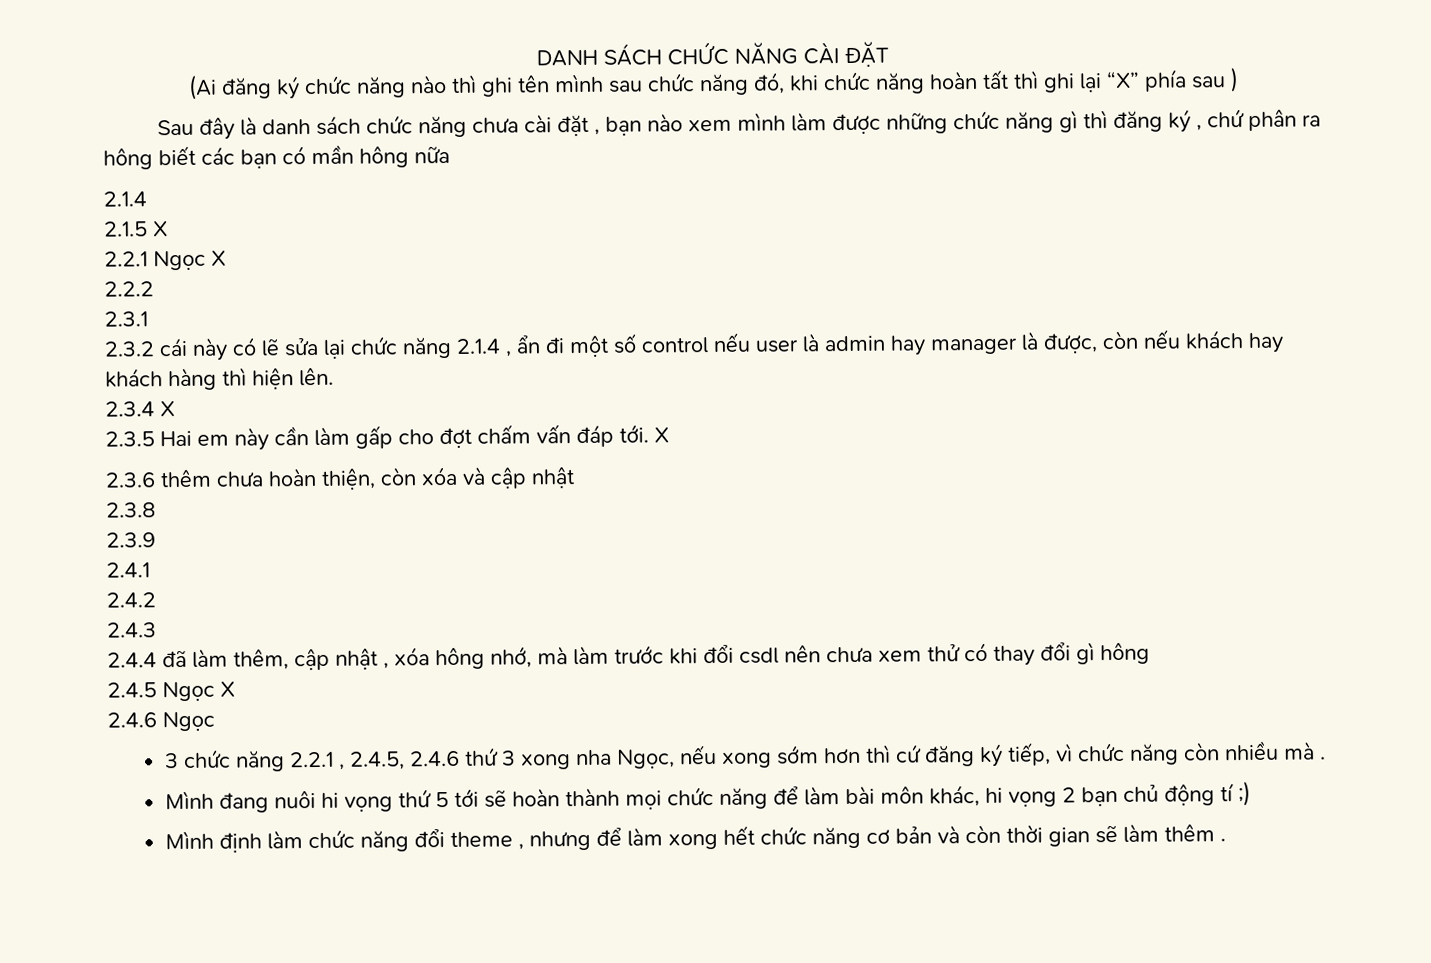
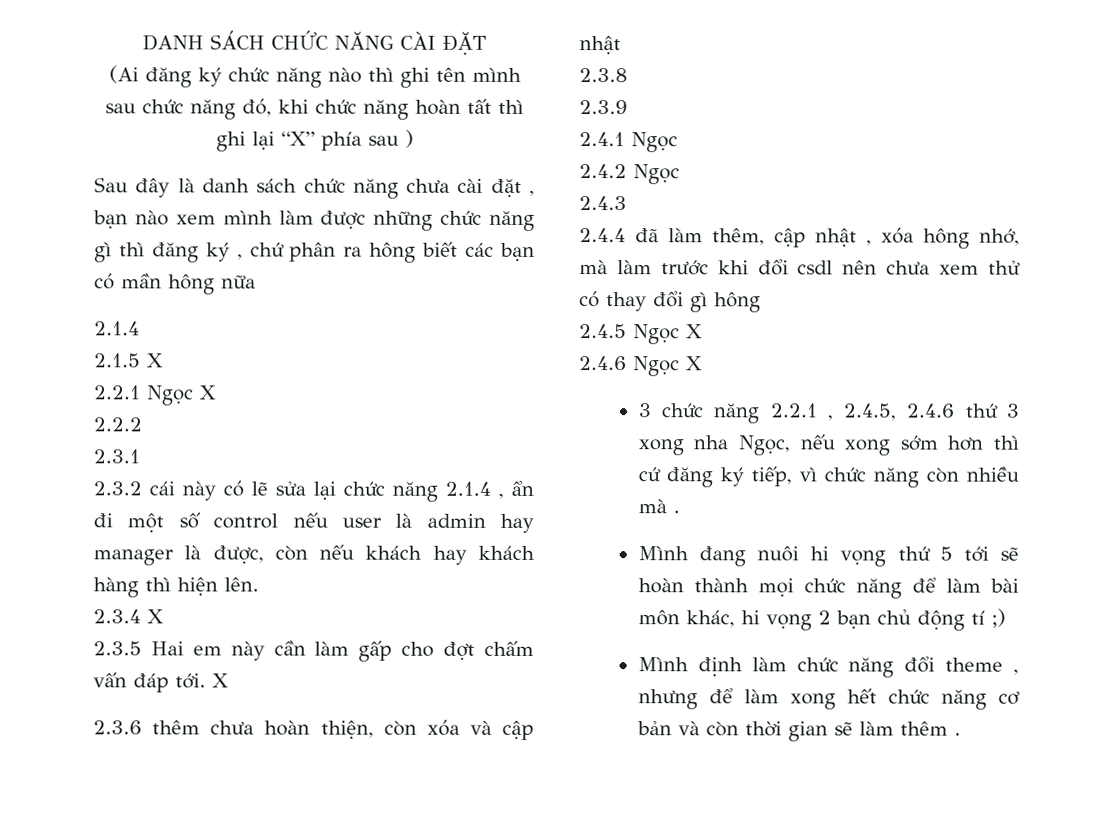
- 2.4.1
+ 2.4.1 Ngọc
- 2.4.2
+ 2.4.2 Ngọc
- 2.4.6 Ngọc
+ 2.4.6 Ngọc X

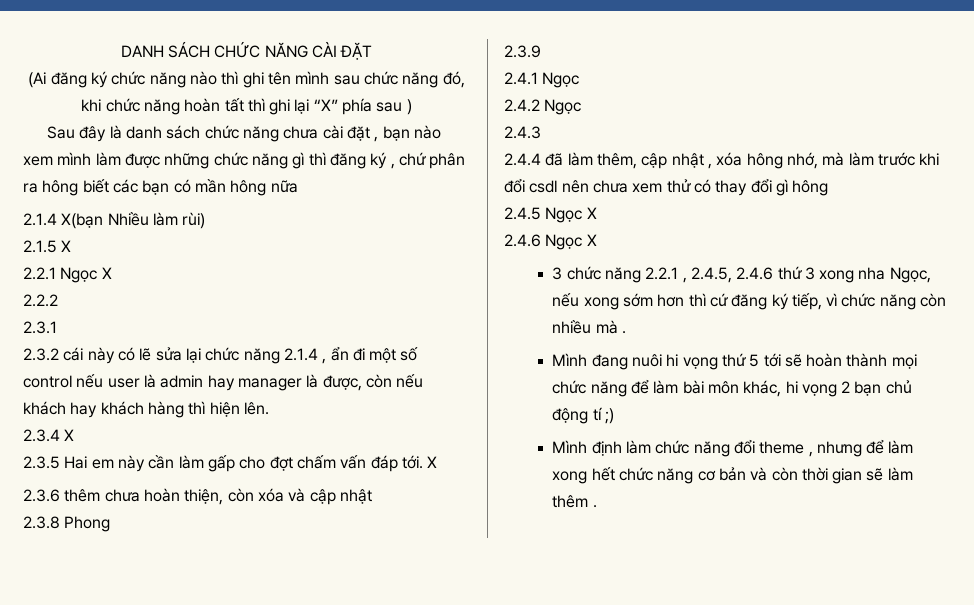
  Sau đây là danh sách chức năng chưa cài đặt , bạn nào xem mình làm được những chức năng gì thì đăng ký , chứ phân ra hông biết các bạn có mần hông nữa
- 2.1.4
+ 2.1.4 X(bạn Nhiều làm rùi)
- 2.3.8
+ 2.3.8 Phong

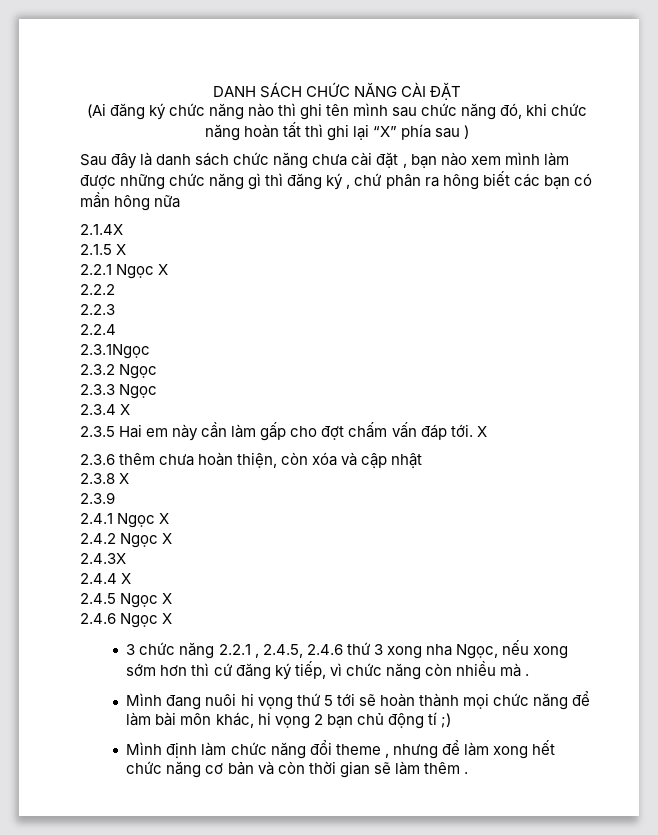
- 2.1.4 X(bạn Nhiều làm rùi)
+ 2.1.4X
- 2.3.1
- 2.3.2 cái này có lẽ sửa lại chức năng 2.1.4 , ẩn đi một số control nếu user là admin hay manager là được, còn nếu khách hay khách hàng thì hiện lên.
+ 2.2.3
+ 2.2.4
+ 2.3.1Ngọc
+ 2.3.2 Ngọc
+ 2.3.3 Ngọc
- 2.3.8 Phong
+ 2.3.8 X
- 2.4.1 Ngọc
+ 2.4.1 Ngọc X
- 2.4.2 Ngọc
- 2.4.3
+ 2.4.2 Ngọc X
+ 2.4.3X
- 2.4.4 đã làm thêm, cập nhật , xóa hông nhớ, mà làm trước khi đổi csdl nên chưa xem thử có thay đổi gì hông
+ 2.4.4 X

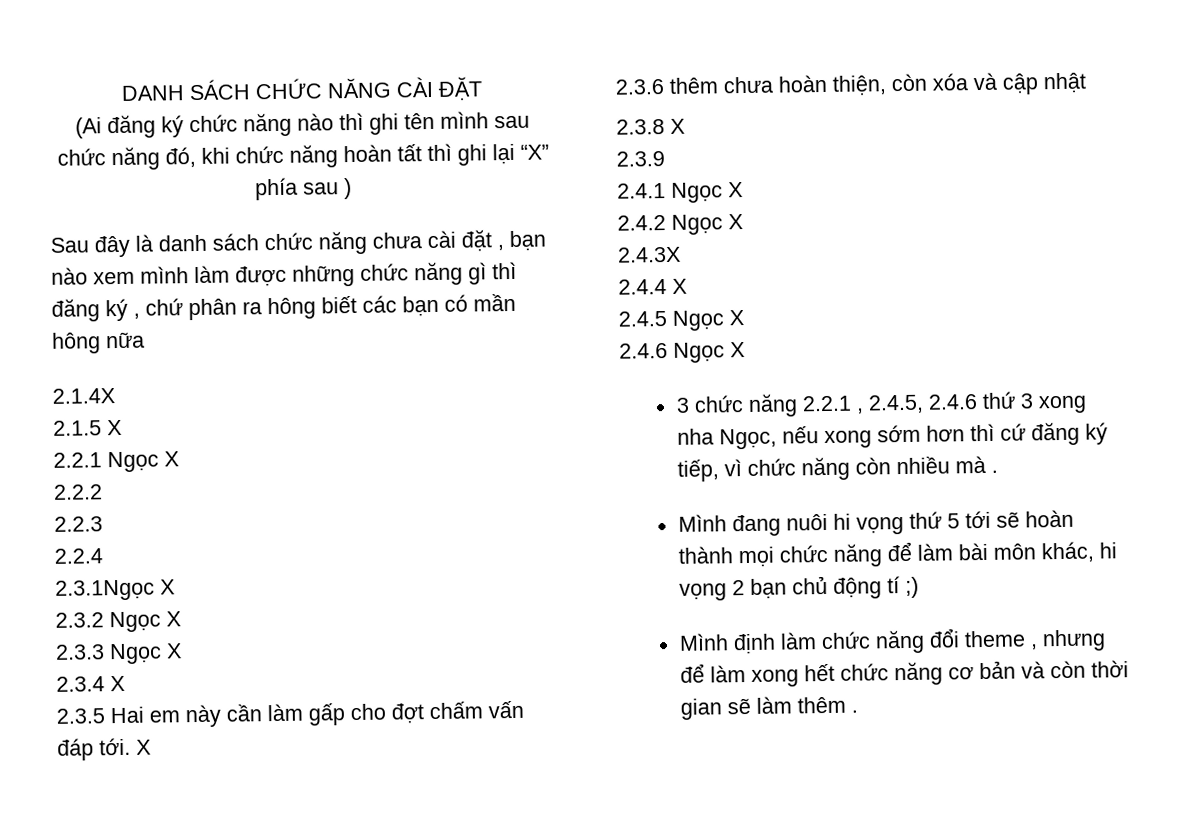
- 2.3.1Ngọc
+ 2.3.1Ngọc X
- 2.3.2 Ngọc
+ 2.3.2 Ngọc X
- 2.3.3 Ngọc
+ 2.3.3 Ngọc X

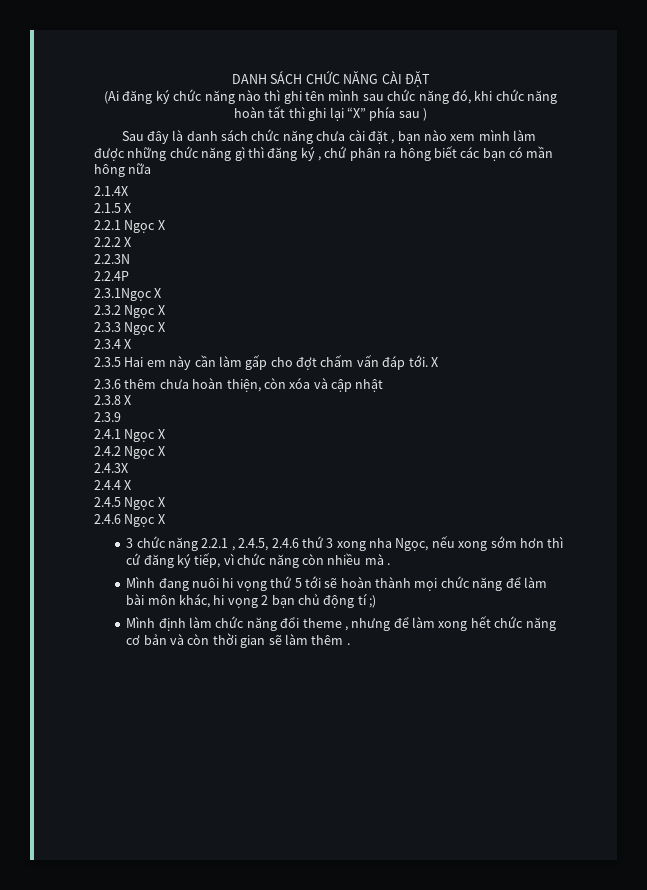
- 2.2.2
- 2.2.3
- 2.2.4
+ 2.2.2 X
+ 2.2.3N
+ 2.2.4P

